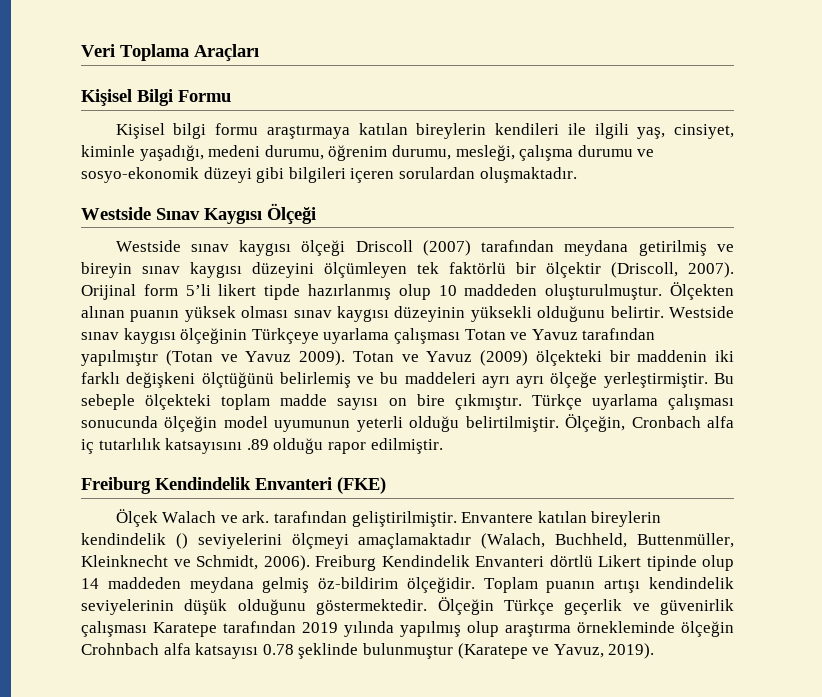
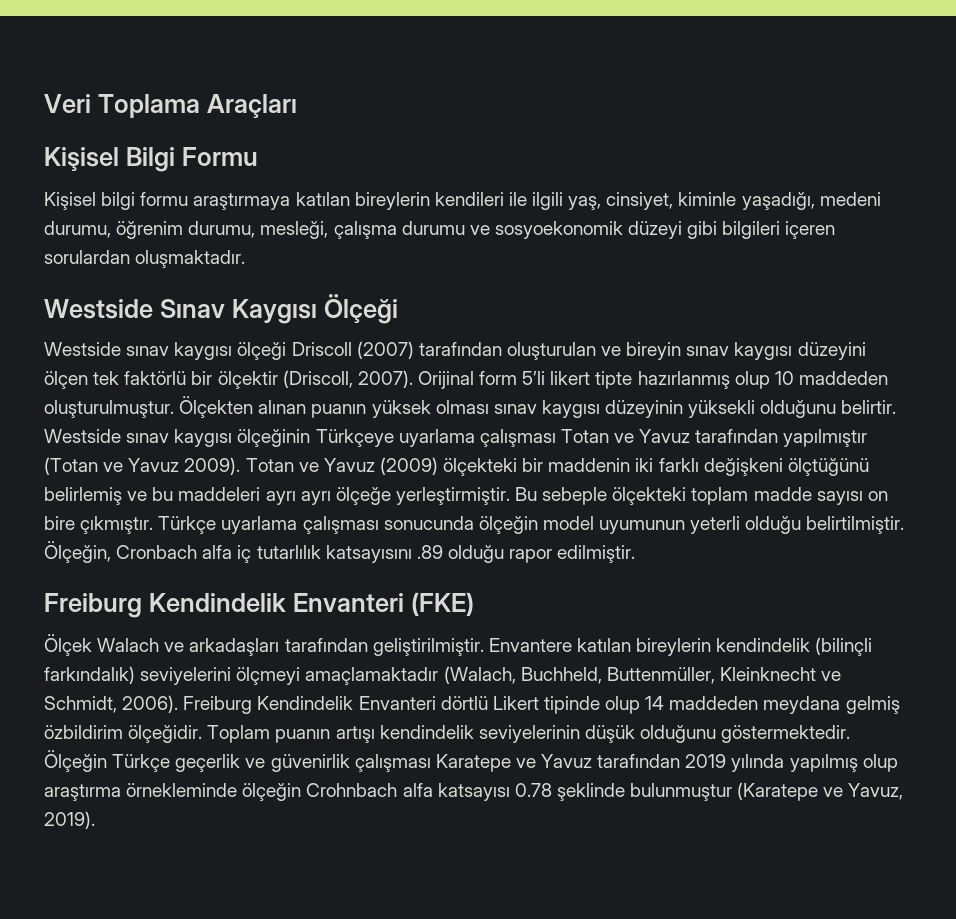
- Kişisel bilgi formu araştırmaya katılan bireylerin kendileri ile ilgili yaş, cinsiyet, kiminle yaşadığı, medeni durumu, öğrenim durumu, mesleği, çalışma durumu ve sosyo-ekonomik düzeyi gibi bilgileri içeren sorulardan oluşmaktadır.
+ Kişisel bilgi formu araştırmaya katılan bireylerin kendileri ile ilgili yaş, cinsiyet, kiminle yaşadığı, medeni durumu, öğrenim durumu, mesleği, çalışma durumu ve sosyoekonomik düzeyi gibi bilgileri içeren sorulardan oluşmaktadır.
- Westside sınav kaygısı ölçeği Driscoll (2007) tarafından meydana getirilmiş ve bireyin sınav kaygısı düzeyini ölçümleyen tek faktörlü bir ölçektir (Driscoll, 2007).
+ Westside sınav kaygısı ölçeği Driscoll (2007) tarafından oluşturulan ve bireyin sınav kaygısı düzeyini ölçen tek faktörlü bir ölçektir (Driscoll, 2007).
- Orijinal form 5’li likert tipde hazırlanmış olup 10 maddeden oluşturulmuştur.
+ Orijinal form 5’li likert tipte hazırlanmış olup 10 maddeden oluşturulmuştur.
- Ölçek Walach ve ark. tarafından geliştirilmiştir.
+ Ölçek Walach ve arkadaşları tarafından geliştirilmiştir.
- Envantere katılan bireylerin kendindelik () seviyelerini ölçmeyi amaçlamaktadır (Walach, Buchheld, Buttenmüller, Kleinknecht ve Schmidt, 2006).
+ Envantere katılan bireylerin kendindelik (bilinçli farkındalık) seviyelerini ölçmeyi amaçlamaktadır (Walach, Buchheld, Buttenmüller, Kleinknecht ve Schmidt, 2006).
- Freiburg Kendindelik Envanteri dörtlü Likert tipinde olup 14 maddeden meydana gelmiş öz-bildirim ölçeğidir.
+ Freiburg Kendindelik Envanteri dörtlü Likert tipinde olup 14 maddeden meydana gelmiş özbildirim ölçeğidir.
- Ölçeğin Türkçe geçerlik ve güvenirlik çalışması Karatepe tarafından 2019 yılında yapılmış olup araştırma örnekleminde ölçeğin Crohnbach alfa katsayısı 0.78 şeklinde bulunmuştur (Karatepe ve Yavuz, 2019).
+ Ölçeğin Türkçe geçerlik ve güvenirlik çalışması Karatepe ve Yavuz tarafından 2019 yılında yapılmış olup araştırma örnekleminde ölçeğin Crohnbach alfa katsayısı 0.78 şeklinde bulunmuştur (Karatepe ve Yavuz, 2019).

